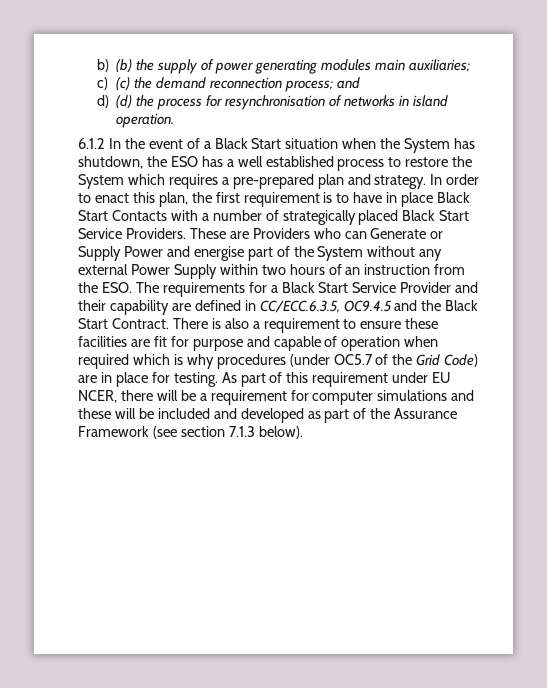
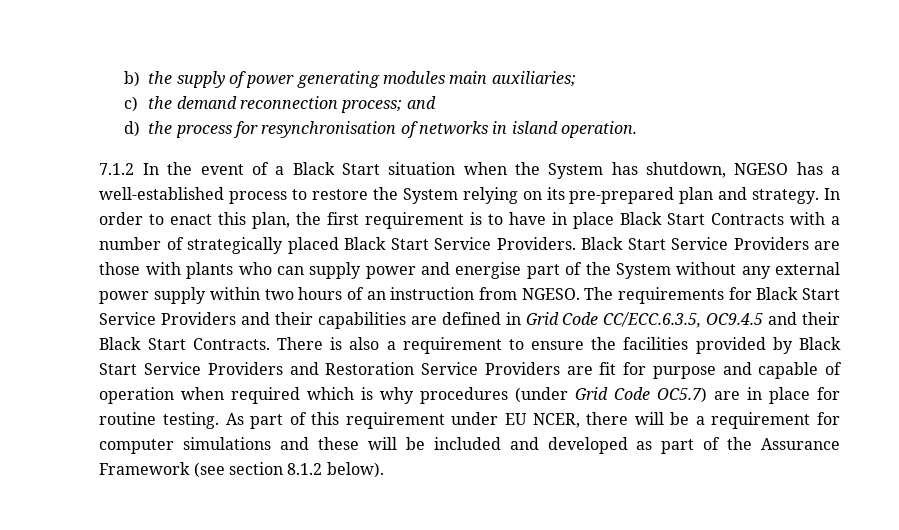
- b) (b) the supply of power generating modules main auxiliaries;
+ b) the supply of power generating modules main auxiliaries;
- c) (c) the demand reconnection process; and
+ c) the demand reconnection process; and
- d) (d) the process for resynchronisation of networks in island operation.
+ d) the process for resynchronisation of networks in island operation.
- 6.1.2 In the event of a Black Start situation when the System has shutdown, the ESO has a well established process to restore the System which requires a pre-prepared plan and strategy.
+ 7.1.2 In the event of a Black Start situation when the System has shutdown, NGESO has a well-established process to restore the System relying on its pre-prepared plan and strategy.
- In order to enact this plan, the first requirement is to have in place Black Start Contacts with a number of strategically placed Black Start Service Providers.
+ In order to enact this plan, the first requirement is to have in place Black Start Contracts with a number of strategically placed Black Start Service Providers.
- These are Providers who can Generate or Supply Power and energise part of the System without any external Power Supply within two hours of an instruction from the ESO. The requirements for a Black Start Service Provider and their capability are defined in CC/ECC.6.3.5, OC9.4.5 and the Black Start Contract.
+ Black Start Service Providers are those with plants who can supply power and energise part of the System without any external power supply within two hours of an instruction from NGESO. The requirements for Black Start Service Providers and their capabilities are defined in Grid Code CC/ECC.6.3.5, OC9.4.5 and their Black Start Contracts.
- There is also a requirement to ensure these facilities are fit for purpose and capable of operation when required which is why procedures (under OC5.7 of the Grid Code) are in place for testing.
+ There is also a requirement to ensure the facilities provided by Black Start Service Providers and Restoration Service Providers are fit for purpose and capable of operation when required which is why procedures (under Grid Code OC5.7) are in place for routine testing.
- As part of this requirement under EU NCER, there will be a requirement for computer simulations and these will be included and developed as part of the Assurance Framework (see section 7.1.3 below).
+ As part of this requirement under EU NCER, there will be a requirement for computer simulations and these will be included and developed as part of the Assurance Framework (see section 8.1.2 below).

